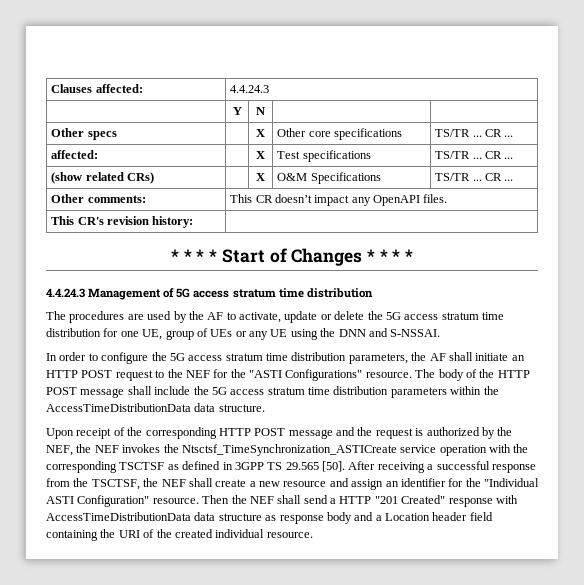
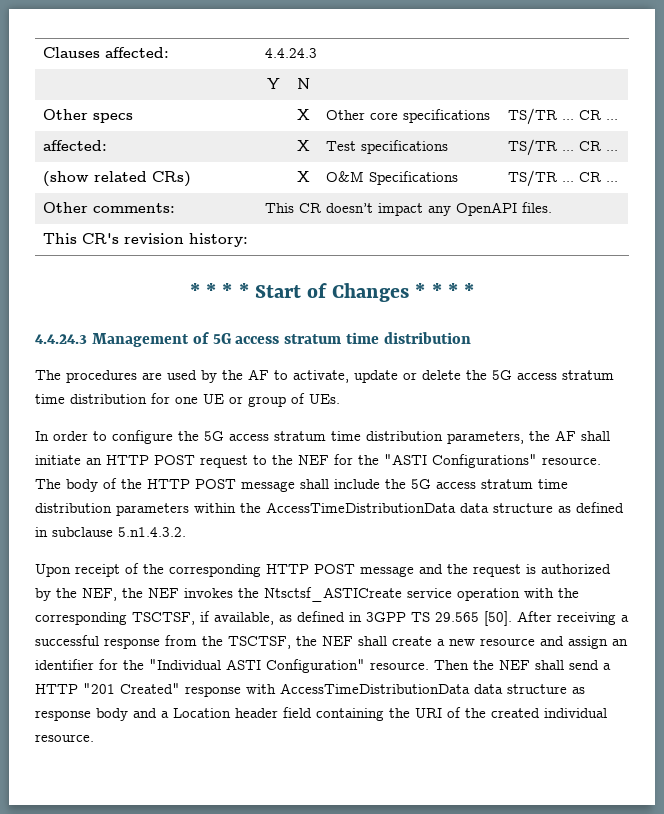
- The procedures are used by the AF to activate, update or delete the 5G access stratum time distribution for one UE, group of UEs or any UE using the DNN and S-NSSAI.
+ The procedures are used by the AF to activate, update or delete the 5G access stratum time distribution for one UE or group of UEs.
- The body of the HTTP POST message shall include the 5G access stratum time distribution parameters within the AccessTimeDistributionData data structure.
+ The body of the HTTP POST message shall include the 5G access stratum time distribution parameters within the AccessTimeDistributionData data structure as defined in subclause 5.n1.4.3.2.
- Upon receipt of the corresponding HTTP POST message and the request is authorized by the NEF, the NEF invokes the Ntsctsf_TimeSynchronization_ASTICreate service operation with the corresponding TSCTSF as defined in 3GPP TS 29.565 [50].
+ Upon receipt of the corresponding HTTP POST message and the request is authorized by the NEF, the NEF invokes the Ntsctsf_ASTICreate service operation with the corresponding TSCTSF, if available, as defined in 3GPP TS 29.565 [50].

